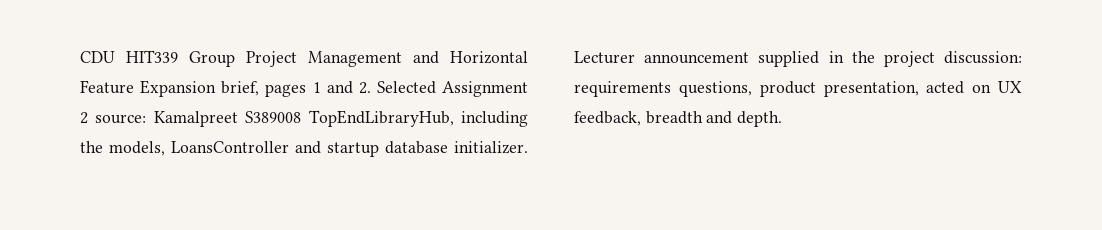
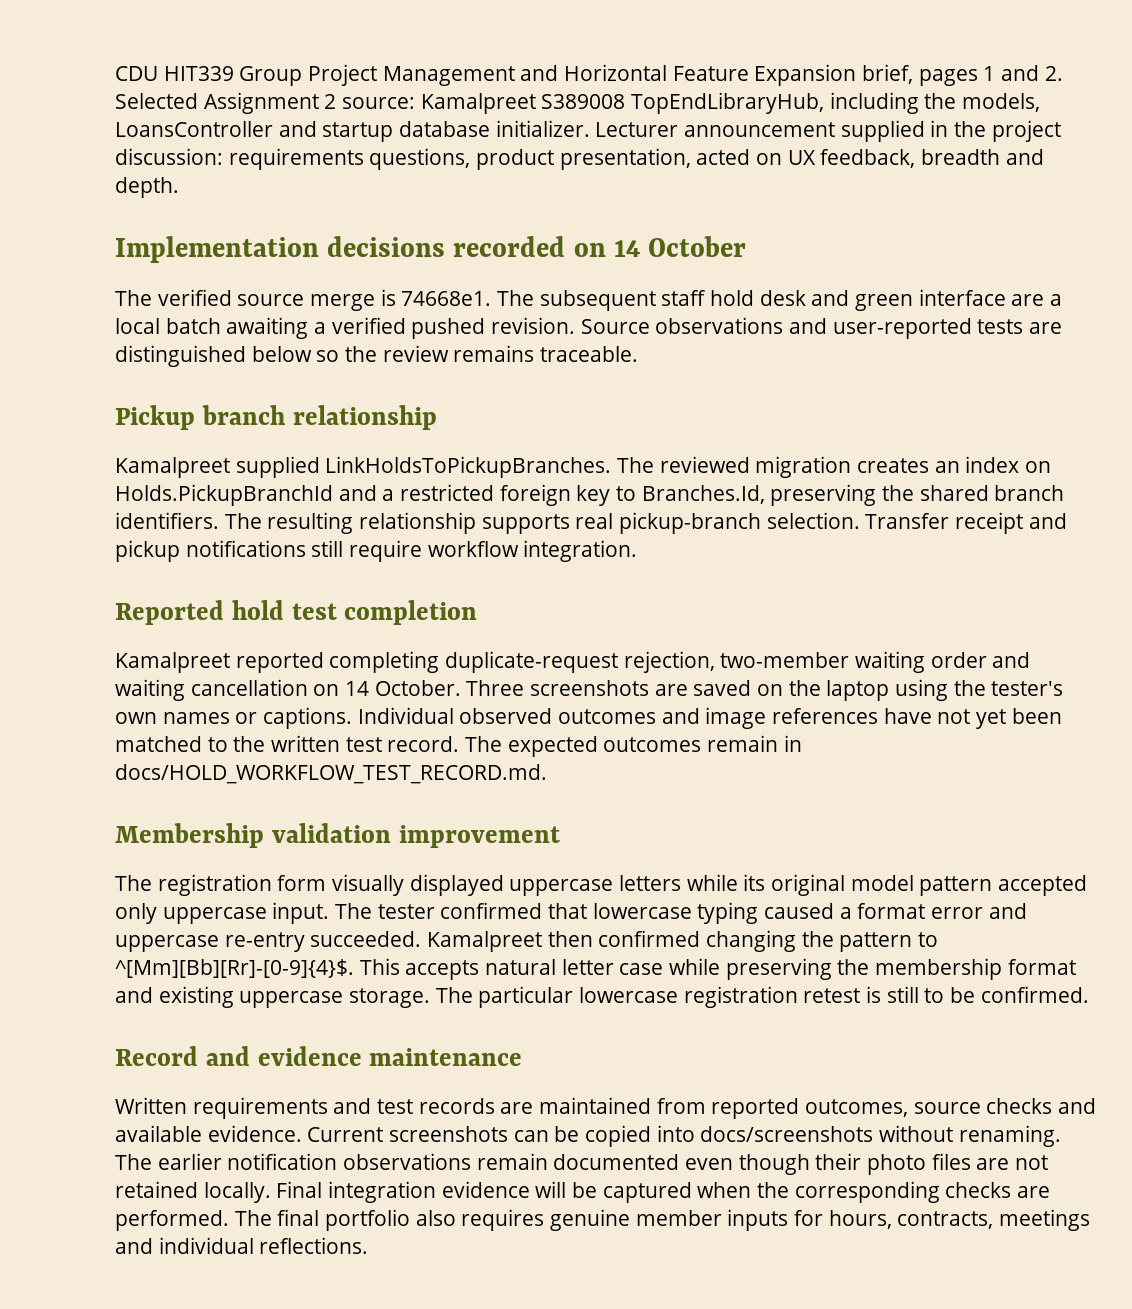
+ Implementation decisions recorded on 14 October
+ The verified source merge is 74668e1. The subsequent staff hold desk and green interface are a local batch awaiting a verified pushed revision. Source observations and user-reported tests are distinguished below so the review remains traceable.
+ Pickup branch relationship
+ Kamalpreet supplied LinkHoldsToPickupBranches. The reviewed migration creates an index on Holds.PickupBranchId and a restricted foreign key to Branches.Id, preserving the shared branch identifiers. The resulting relationship supports real pickup-branch selection. Transfer receipt and pickup notifications still require workflow integration.
+ Reported hold test completion
+ Kamalpreet reported completing duplicate-request rejection, two-member waiting order and waiting cancellation on 14 October. Three screenshots are saved on the laptop using the tester's own names or captions. Individual observed outcomes and image references have not yet been matched to the written test record. The expected outcomes remain in docs/HOLD_WORKFLOW_TEST_RECORD.md.
+ Membership validation improvement
+ The registration form visually displayed uppercase letters while its original model pattern accepted only uppercase input. The tester confirmed that lowercase typing caused a format error and uppercase re-entry succeeded. Kamalpreet then confirmed changing the pattern to ^[Mm][Bb][Rr]-[0-9]{4}$. This accepts natural letter case while preserving the membership format and existing uppercase storage. The particular lowercase registration retest is still to be confirmed.
+ Record and evidence maintenance
+ Written requirements and test records are maintained from reported outcomes, source checks and available evidence. Current screenshots can be copied into docs/screenshots without renaming. The earlier notification observations remain documented even though their photo files are not retained locally. Final integration evidence will be captured when the corresponding checks are performed. The final portfolio also requires genuine member inputs for hours, contracts, meetings and individual reflections.

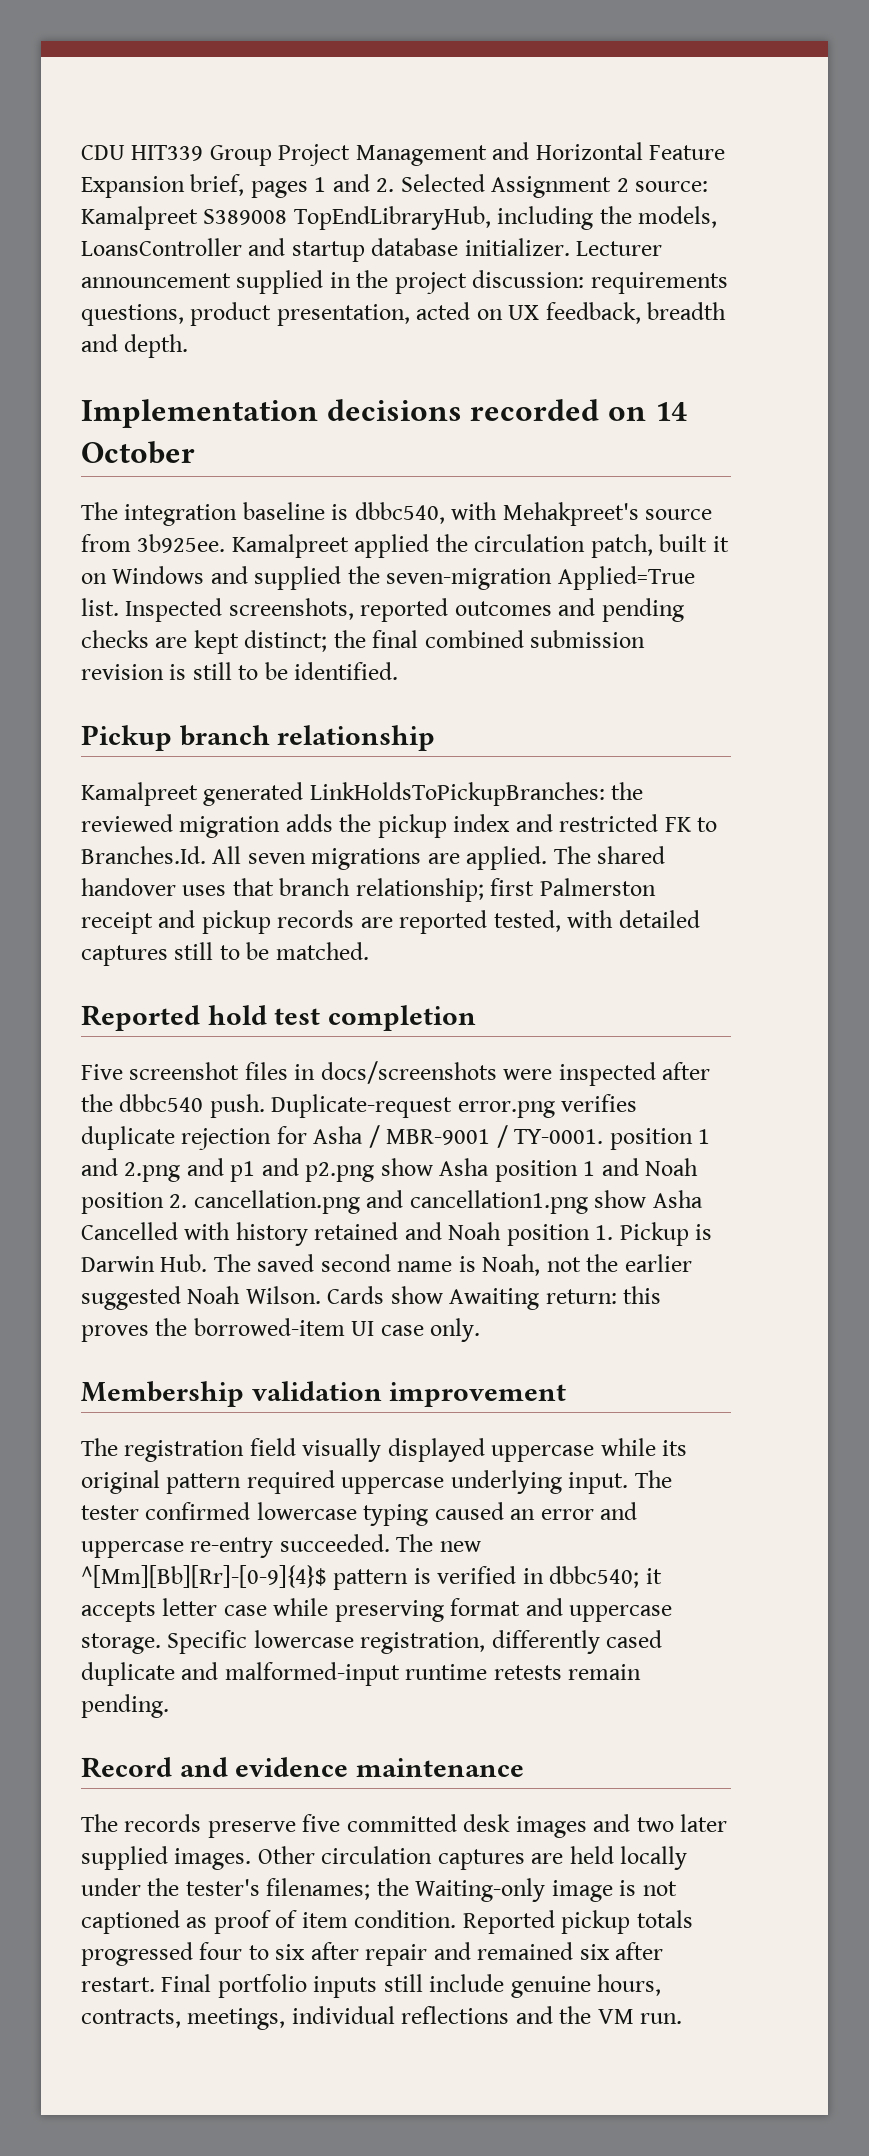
- The verified source merge is 74668e1. The subsequent staff hold desk and green interface are a local batch awaiting a verified pushed revision. Source observations and user-reported tests are distinguished below so the review remains traceable.
+ The integration baseline is dbbc540, with Mehakpreet's source from 3b925ee. Kamalpreet applied the circulation patch, built it on Windows and supplied the seven-migration Applied=True list. Inspected screenshots, reported outcomes and pending checks are kept distinct; the final combined submission revision is still to be identified.
  Pickup branch relationship
- Kamalpreet supplied LinkHoldsToPickupBranches. The reviewed migration creates an index on Holds.PickupBranchId and a restricted foreign key to Branches.Id, preserving the shared branch identifiers. The resulting relationship supports real pickup-branch selection. Transfer receipt and pickup notifications still require workflow integration.
+ Kamalpreet generated LinkHoldsToPickupBranches: the reviewed migration adds the pickup index and restricted FK to Branches.Id. All seven migrations are applied. The shared handover uses that branch relationship; first Palmerston receipt and pickup records are reported tested, with detailed captures still to be matched.
  Reported hold test completion
- Kamalpreet reported completing duplicate-request rejection, two-member waiting order and waiting cancellation on 14 October. Three screenshots are saved on the laptop using the tester's own names or captions. Individual observed outcomes and image references have not yet been matched to the written test record. The expected outcomes remain in docs/HOLD_WORKFLOW_TEST_RECORD.md.
+ Five screenshot files in docs/screenshots were inspected after the dbbc540 push. Duplicate-request error.png verifies duplicate rejection for Asha / MBR-9001 / TY-0001. position 1 and 2.png and p1 and p2.png show Asha position 1 and Noah position 2. cancellation.png and cancellation1.png show Asha Cancelled with history retained and Noah position 1. Pickup is Darwin Hub. The saved second name is Noah, not the earlier suggested Noah Wilson. Cards show Awaiting return: this proves the borrowed-item UI case only.
- The registration form visually displayed uppercase letters while its original model pattern accepted only uppercase input.
+ The registration field visually displayed uppercase while its original pattern required uppercase underlying input.
- The tester confirmed that lowercase typing caused a format error and uppercase re-entry succeeded.
+ The tester confirmed lowercase typing caused an error and uppercase re-entry succeeded.
- Kamalpreet then confirmed changing the pattern to ^[Mm][Bb][Rr]-[0-9]{4}$. This accepts natural letter case while preserving the membership format and existing uppercase storage.
+ The new ^[Mm][Bb][Rr]-[0-9]{4}$ pattern is verified in dbbc540; it accepts letter case while preserving format and uppercase storage.
- The particular lowercase registration retest is still to be confirmed.
+ Specific lowercase registration, differently cased duplicate and malformed-input runtime retests remain pending.
  Record and evidence maintenance
- Written requirements and test records are maintained from reported outcomes, source checks and available evidence. Current screenshots can be copied into docs/screenshots without renaming. The earlier notification observations remain documented even though their photo files are not retained locally. Final integration evidence will be captured when the corresponding checks are performed. The final portfolio also requires genuine member inputs for hours, contracts, meetings and individual reflections.
+ The records preserve five committed desk images and two later supplied images. Other circulation captures are held locally under the tester's filenames; the Waiting-only image is not captioned as proof of item condition. Reported pickup totals progressed four to six after repair and remained six after restart. Final portfolio inputs still include genuine hours, contracts, meetings, individual reflections and the VM run.

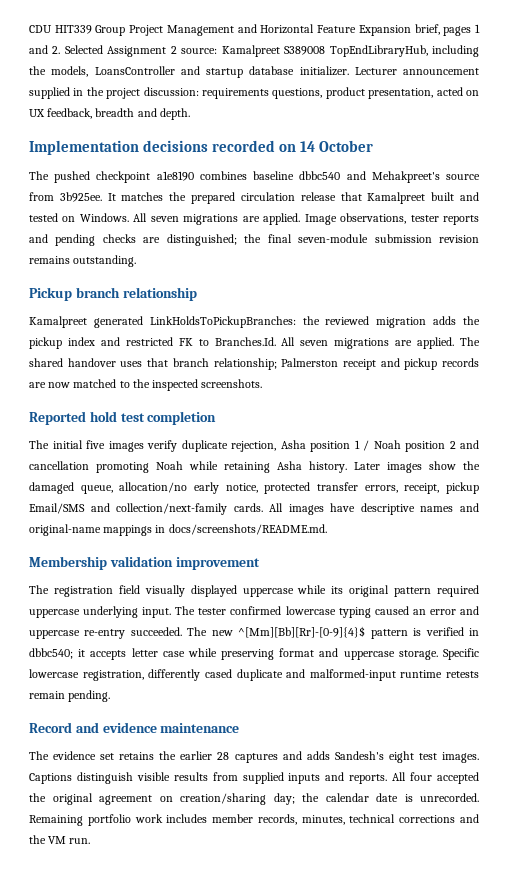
- The integration baseline is dbbc540, with Mehakpreet's source from 3b925ee. Kamalpreet applied the circulation patch, built it on Windows and supplied the seven-migration Applied=True list. Inspected screenshots, reported outcomes and pending checks are kept distinct; the final combined submission revision is still to be identified.
+ The pushed checkpoint a1e8190 combines baseline dbbc540 and Mehakpreet's source from 3b925ee. It matches the prepared circulation release that Kamalpreet built and tested on Windows. All seven migrations are applied. Image observations, tester reports and pending checks are distinguished; the final seven-module submission revision remains outstanding.
- The shared handover uses that branch relationship; first Palmerston receipt and pickup records are reported tested, with detailed captures still to be matched.
+ The shared handover uses that branch relationship; Palmerston receipt and pickup records are now matched to the inspected screenshots.
  Reported hold test completion
- Five screenshot files in docs/screenshots were inspected after the dbbc540 push. Duplicate-request error.png verifies duplicate rejection for Asha / MBR-9001 / TY-0001. position 1 and 2.png and p1 and p2.png show Asha position 1 and Noah position 2. cancellation.png and cancellation1.png show Asha Cancelled with history retained and Noah position 1. Pickup is Darwin Hub. The saved second name is Noah, not the earlier suggested Noah Wilson. Cards show Awaiting return: this proves the borrowed-item UI case only.
+ The initial five images verify duplicate rejection, Asha position 1 / Noah position 2 and cancellation promoting Noah while retaining Asha history. Later images show the damaged queue, allocation/no early notice, protected transfer errors, receipt, pickup Email/SMS and collection/next-family cards. All images have descriptive names and original-name mappings in docs/screenshots/README.md.
- The records preserve five committed desk images and two later supplied images. Other circulation captures are held locally under the tester's filenames; the Waiting-only image is not captioned as proof of item condition. Reported pickup totals progressed four to six after repair and remained six after restart. Final portfolio inputs still include genuine hours, contracts, meetings, individual reflections and the VM run.
+ The evidence set retains the earlier 28 captures and adds Sandesh's eight test images. Captions distinguish visible results from supplied inputs and reports. All four accepted the original agreement on creation/sharing day; the calendar date is unrecorded. Remaining portfolio work includes member records, minutes, technical corrections and the VM run.

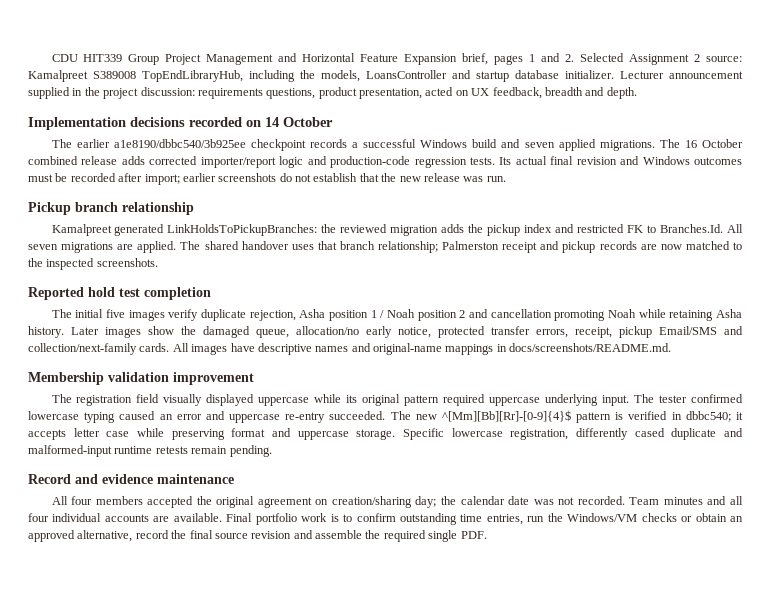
- The pushed checkpoint a1e8190 combines baseline dbbc540 and Mehakpreet's source from 3b925ee. It matches the prepared circulation release that Kamalpreet built and tested on Windows. All seven migrations are applied. Image observations, tester reports and pending checks are distinguished; the final seven-module submission revision remains outstanding.
+ The earlier a1e8190/dbbc540/3b925ee checkpoint records a successful Windows build and seven applied migrations. The 16 October combined release adds corrected importer/report logic and production-code regression tests. Its actual final revision and Windows outcomes must be recorded after import; earlier screenshots do not establish that the new release was run.
- The evidence set retains the earlier 28 captures and adds Sandesh's eight test images. Captions distinguish visible results from supplied inputs and reports. All four accepted the original agreement on creation/sharing day; the calendar date is unrecorded. Remaining portfolio work includes member records, minutes, technical corrections and the VM run.
+ All four members accepted the original agreement on creation/sharing day; the calendar date was not recorded. Team minutes and all four individual accounts are available. Final portfolio work is to confirm outstanding time entries, run the Windows/VM checks or obtain an approved alternative, record the final source revision and assemble the required single PDF.

